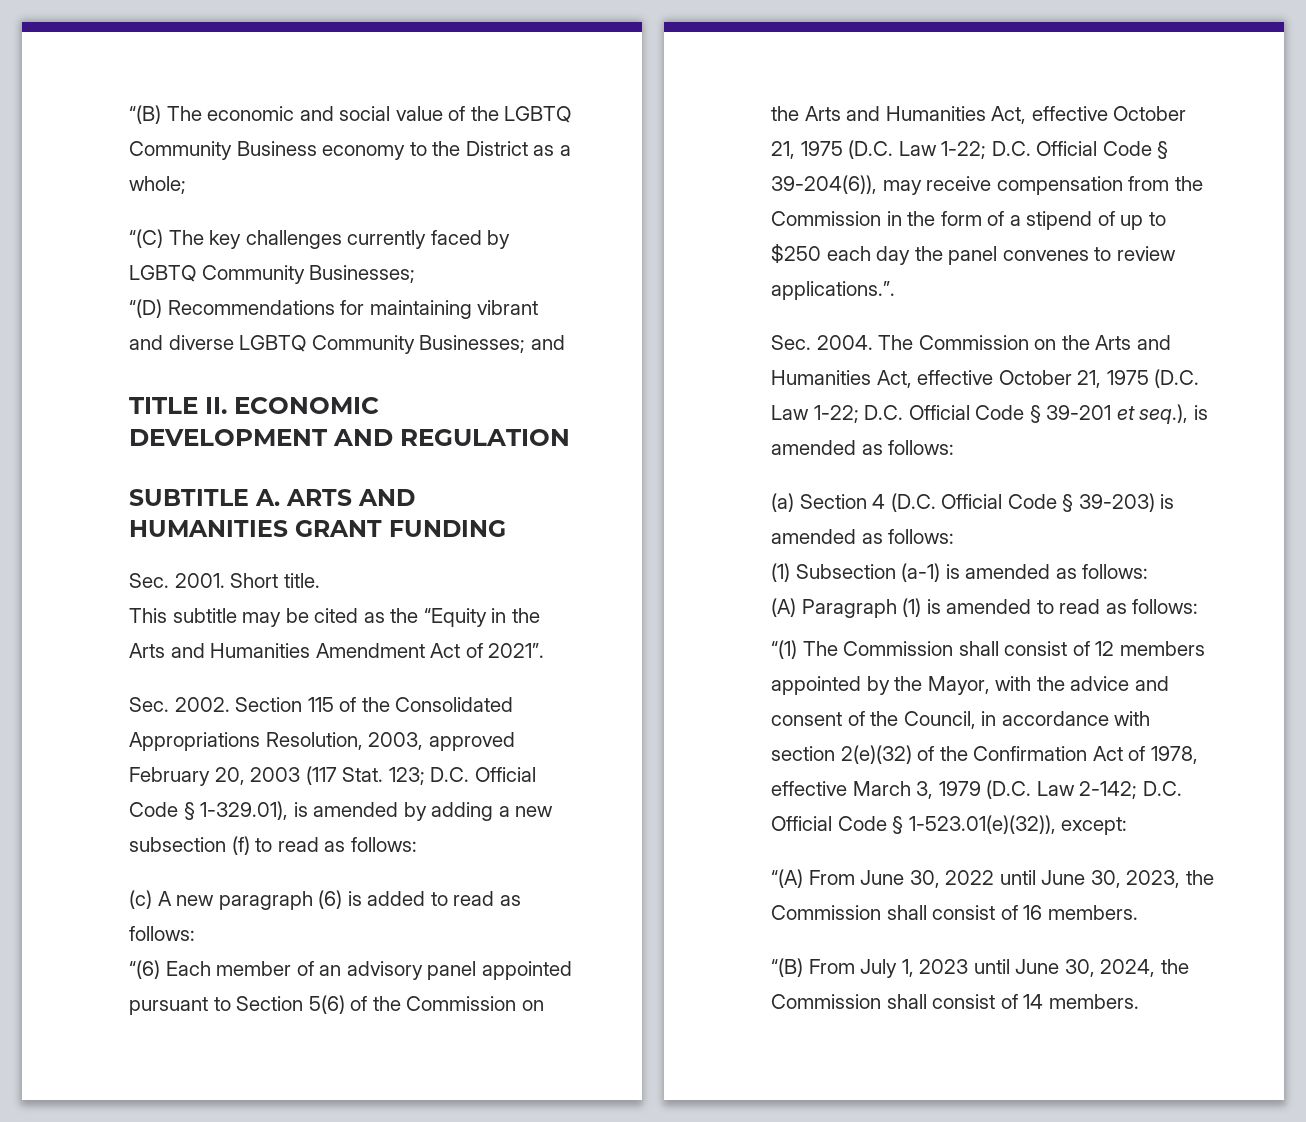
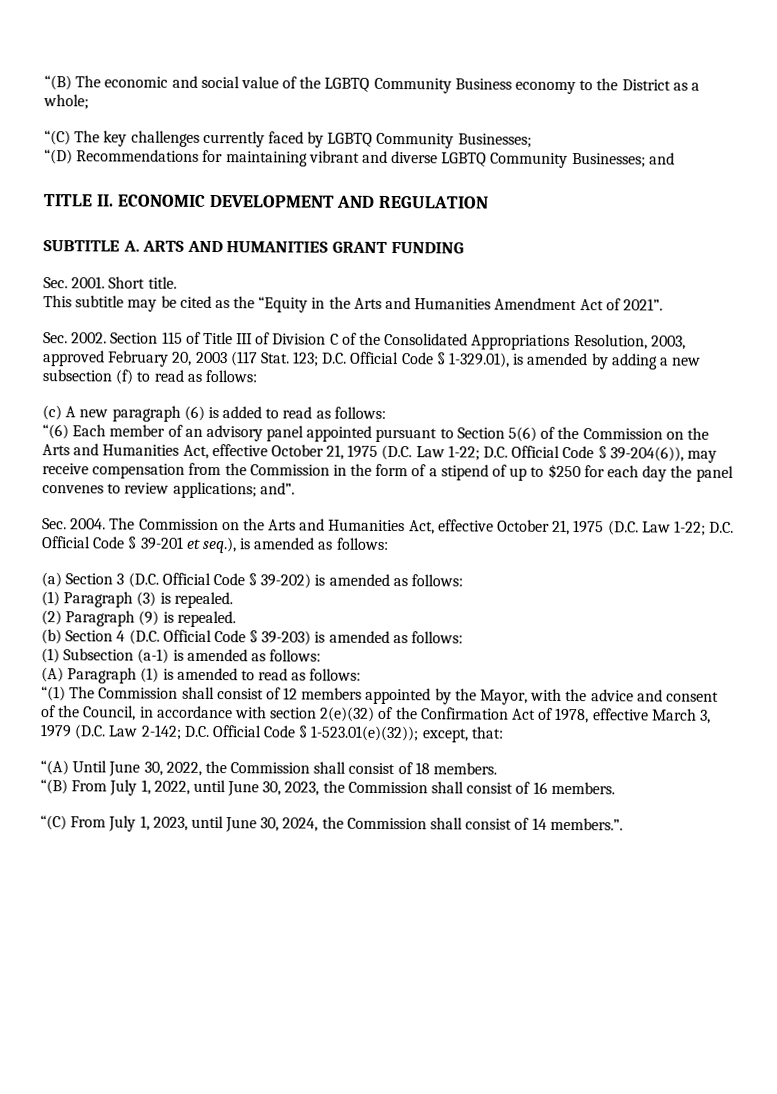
- Section 115 of the Consolidated Appropriations Resolution, 2003, approved February 20, 2003 (117 Stat.
+ Section 115 of Title III of Division C of the Consolidated Appropriations Resolution, 2003, approved February 20, 2003 (117 Stat.
- “(6) Each member of an advisory panel appointed pursuant to Section 5(6) of the Commission on the Arts and Humanities Act, effective October 21, 1975 (D.C. Law 1-22; D.C. Official Code § 39-204(6)), may receive compensation from the Commission in the form of a stipend of up to $250 each day the panel convenes to review applications.”.
+ “(6) Each member of an advisory panel appointed pursuant to Section 5(6) of the Commission on the Arts and Humanities Act, effective October 21, 1975 (D.C. Law 1-22; D.C. Official Code § 39-204(6)), may receive compensation from the Commission in the form of a stipend of up to $250 for each day the panel convenes to review applications; and”.
- (a) Section 4 (D.C. Official Code § 39-203) is amended as follows:
+ (a) Section 3 (D.C. Official Code § 39-202) is amended as follows:
+ (1) Paragraph (3) is repealed.
+ (2) Paragraph (9) is repealed.
+ (b) Section 4 (D.C. Official Code § 39-203) is amended as follows:
- “(1) The Commission shall consist of 12 members appointed by the Mayor, with the advice and consent of the Council, in accordance with section 2(e)(32) of the Confirmation Act of 1978, effective March 3, 1979 (D.C. Law 2-142; D.C. Official Code § 1-523.01(e)(32)), except:
+ “(1) The Commission shall consist of 12 members appointed by the Mayor, with the advice and consent of the Council, in accordance with section 2(e)(32) of the Confirmation Act of 1978, effective March 3, 1979 (D.C. Law 2-142; D.C. Official Code § 1-523.01(e)(32)); except, that:
- “(A) From June 30, 2022 until June 30, 2023, the Commission shall consist of 16 members.
+ “(A) Until June 30, 2022, the Commission shall consist of 18 members.
+ “(B) From July 1, 2022, until June 30, 2023, the Commission shall consist of 16 members.
- “(B) From July 1, 2023 until June 30, 2024, the Commission shall consist of 14 members.
+ “(C) From July 1, 2023, until June 30, 2024, the Commission shall consist of 14 members.”.

